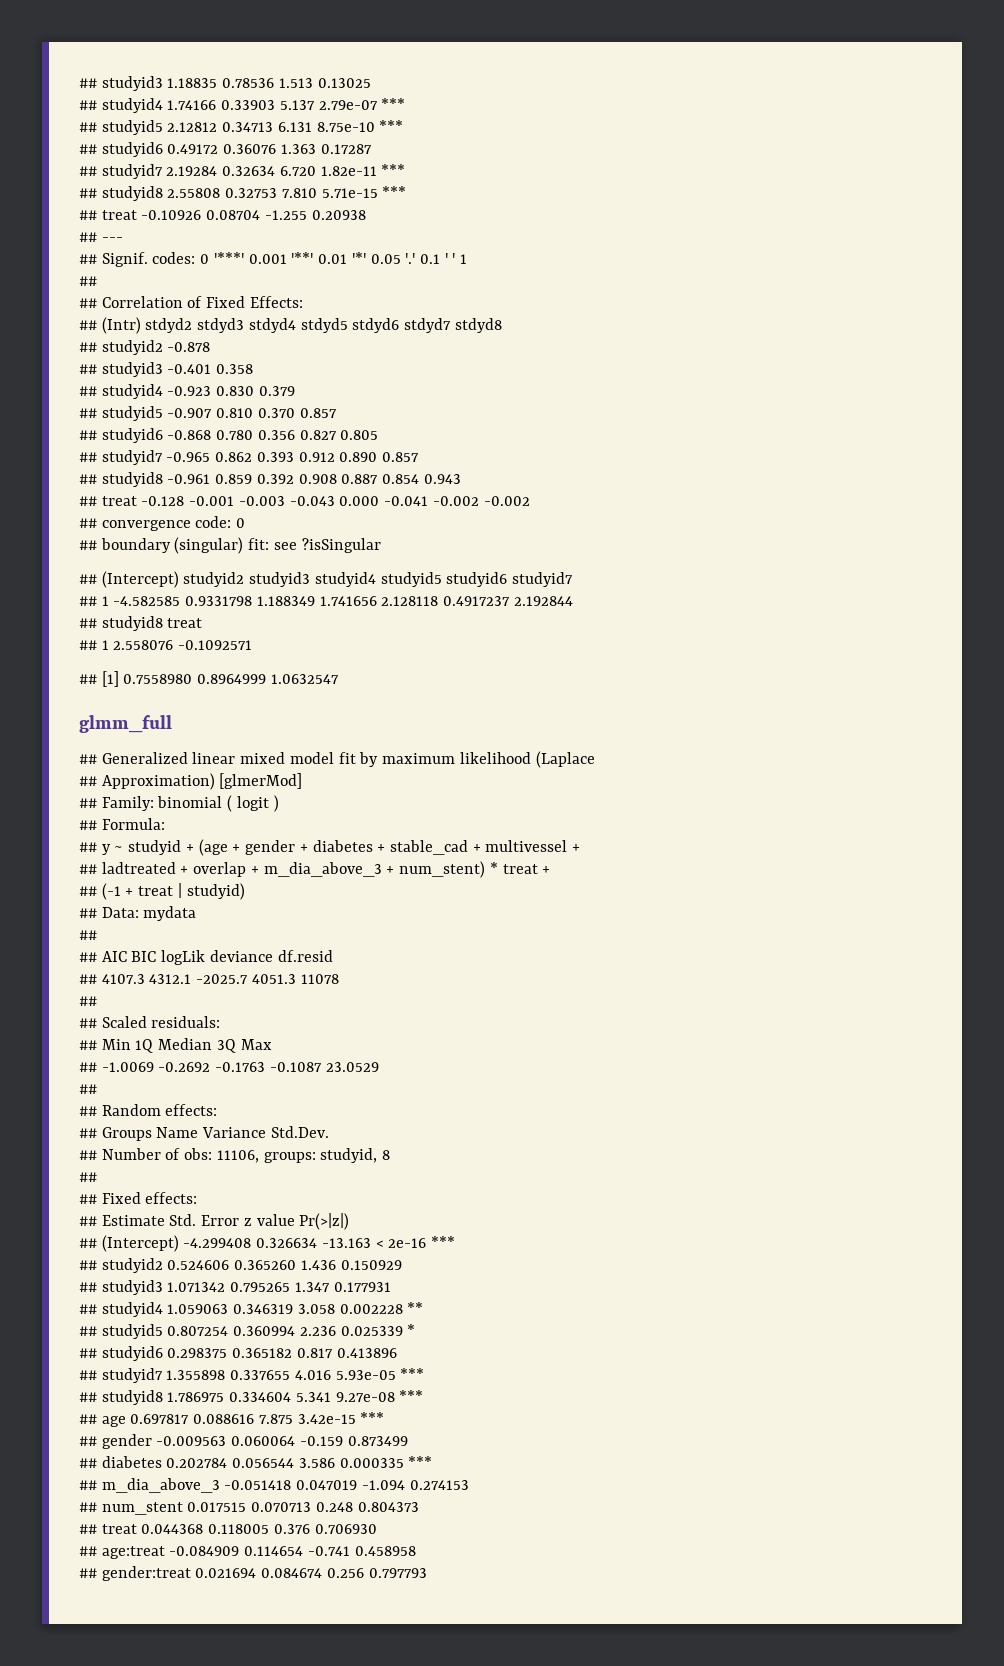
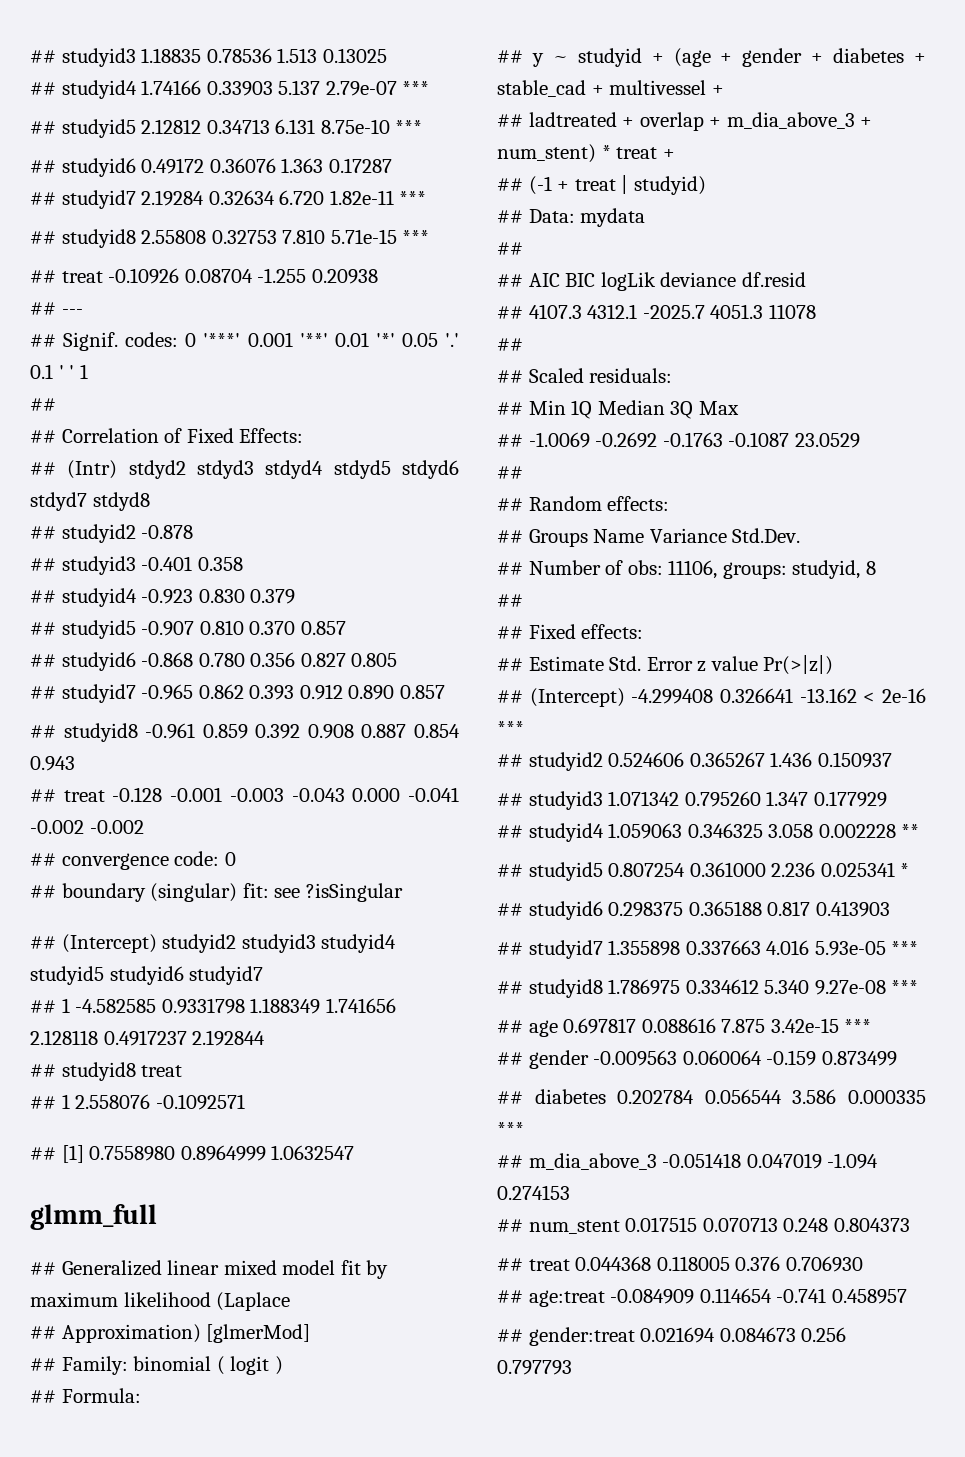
- ## (Intercept) -4.299408 0.326634 -13.163 < 2e-16 ***
+ ## (Intercept) -4.299408 0.326641 -13.162 < 2e-16 ***
- ## studyid2 0.524606 0.365260 1.436 0.150929
+ ## studyid2 0.524606 0.365267 1.436 0.150937
- ## studyid3 1.071342 0.795265 1.347 0.177931
+ ## studyid3 1.071342 0.795260 1.347 0.177929
- ## studyid4 1.059063 0.346319 3.058 0.002228 **
+ ## studyid4 1.059063 0.346325 3.058 0.002228 **
- ## studyid5 0.807254 0.360994 2.236 0.025339 *
+ ## studyid5 0.807254 0.361000 2.236 0.025341 *
- ## studyid6 0.298375 0.365182 0.817 0.413896
+ ## studyid6 0.298375 0.365188 0.817 0.413903
- ## studyid7 1.355898 0.337655 4.016 5.93e-05 ***
+ ## studyid7 1.355898 0.337663 4.016 5.93e-05 ***
- ## studyid8 1.786975 0.334604 5.341 9.27e-08 ***
+ ## studyid8 1.786975 0.334612 5.340 9.27e-08 ***
- ## age:treat -0.084909 0.114654 -0.741 0.458958
+ ## age:treat -0.084909 0.114654 -0.741 0.458957
- ## gender:treat 0.021694 0.084674 0.256 0.797793
+ ## gender:treat 0.021694 0.084673 0.256 0.797793

